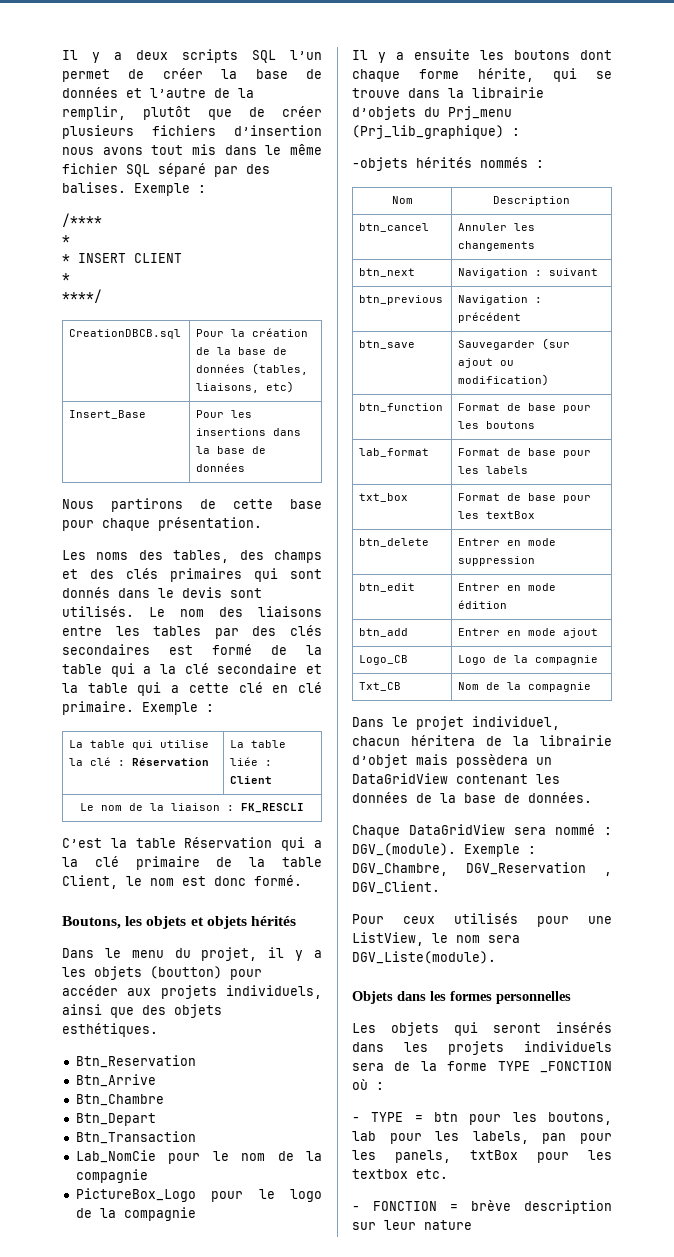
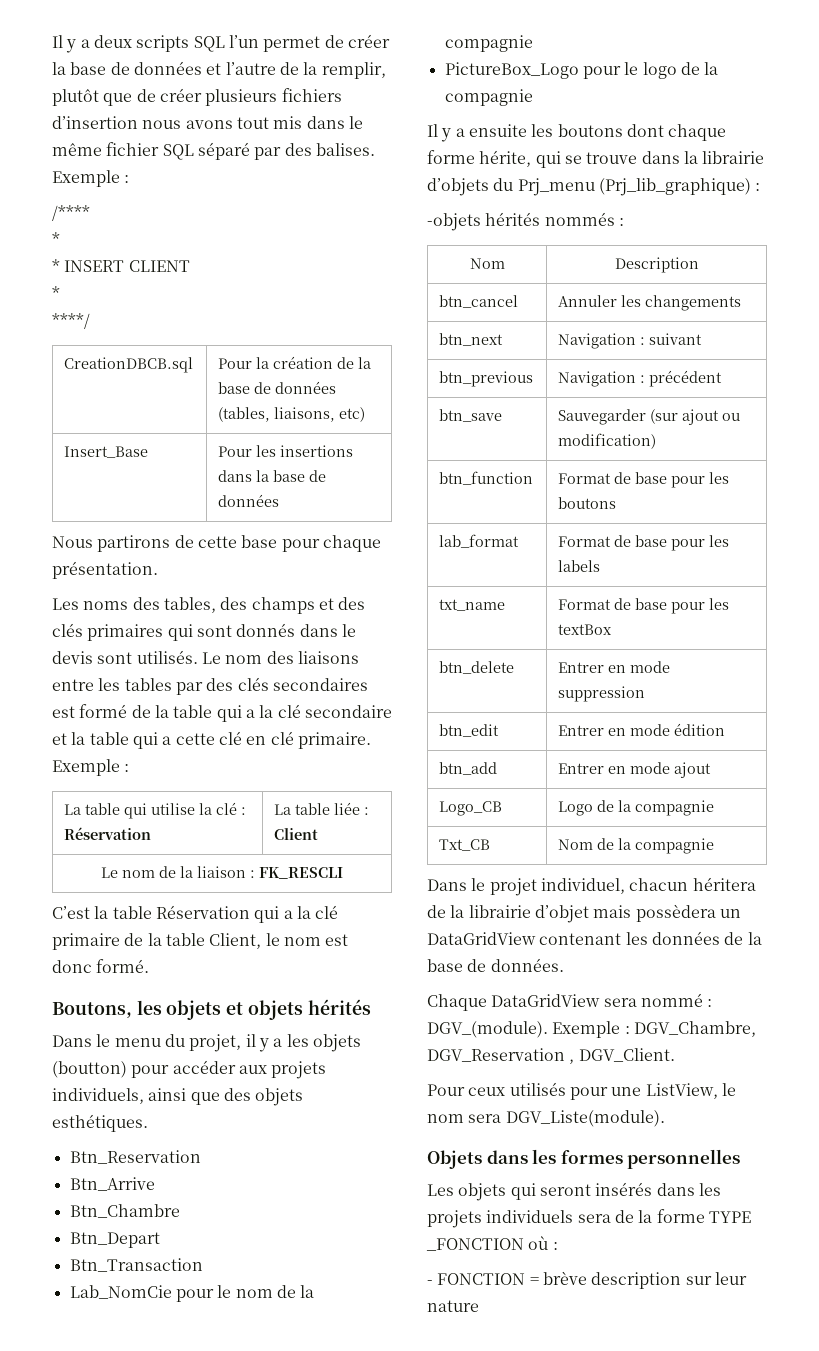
- txt_box | Format de base pour les textBox
+ txt_name | Format de base pour les textBox
- - TYPE = btn pour les boutons, lab pour les labels, pan pour les panels, txtBox pour les textbox etc.

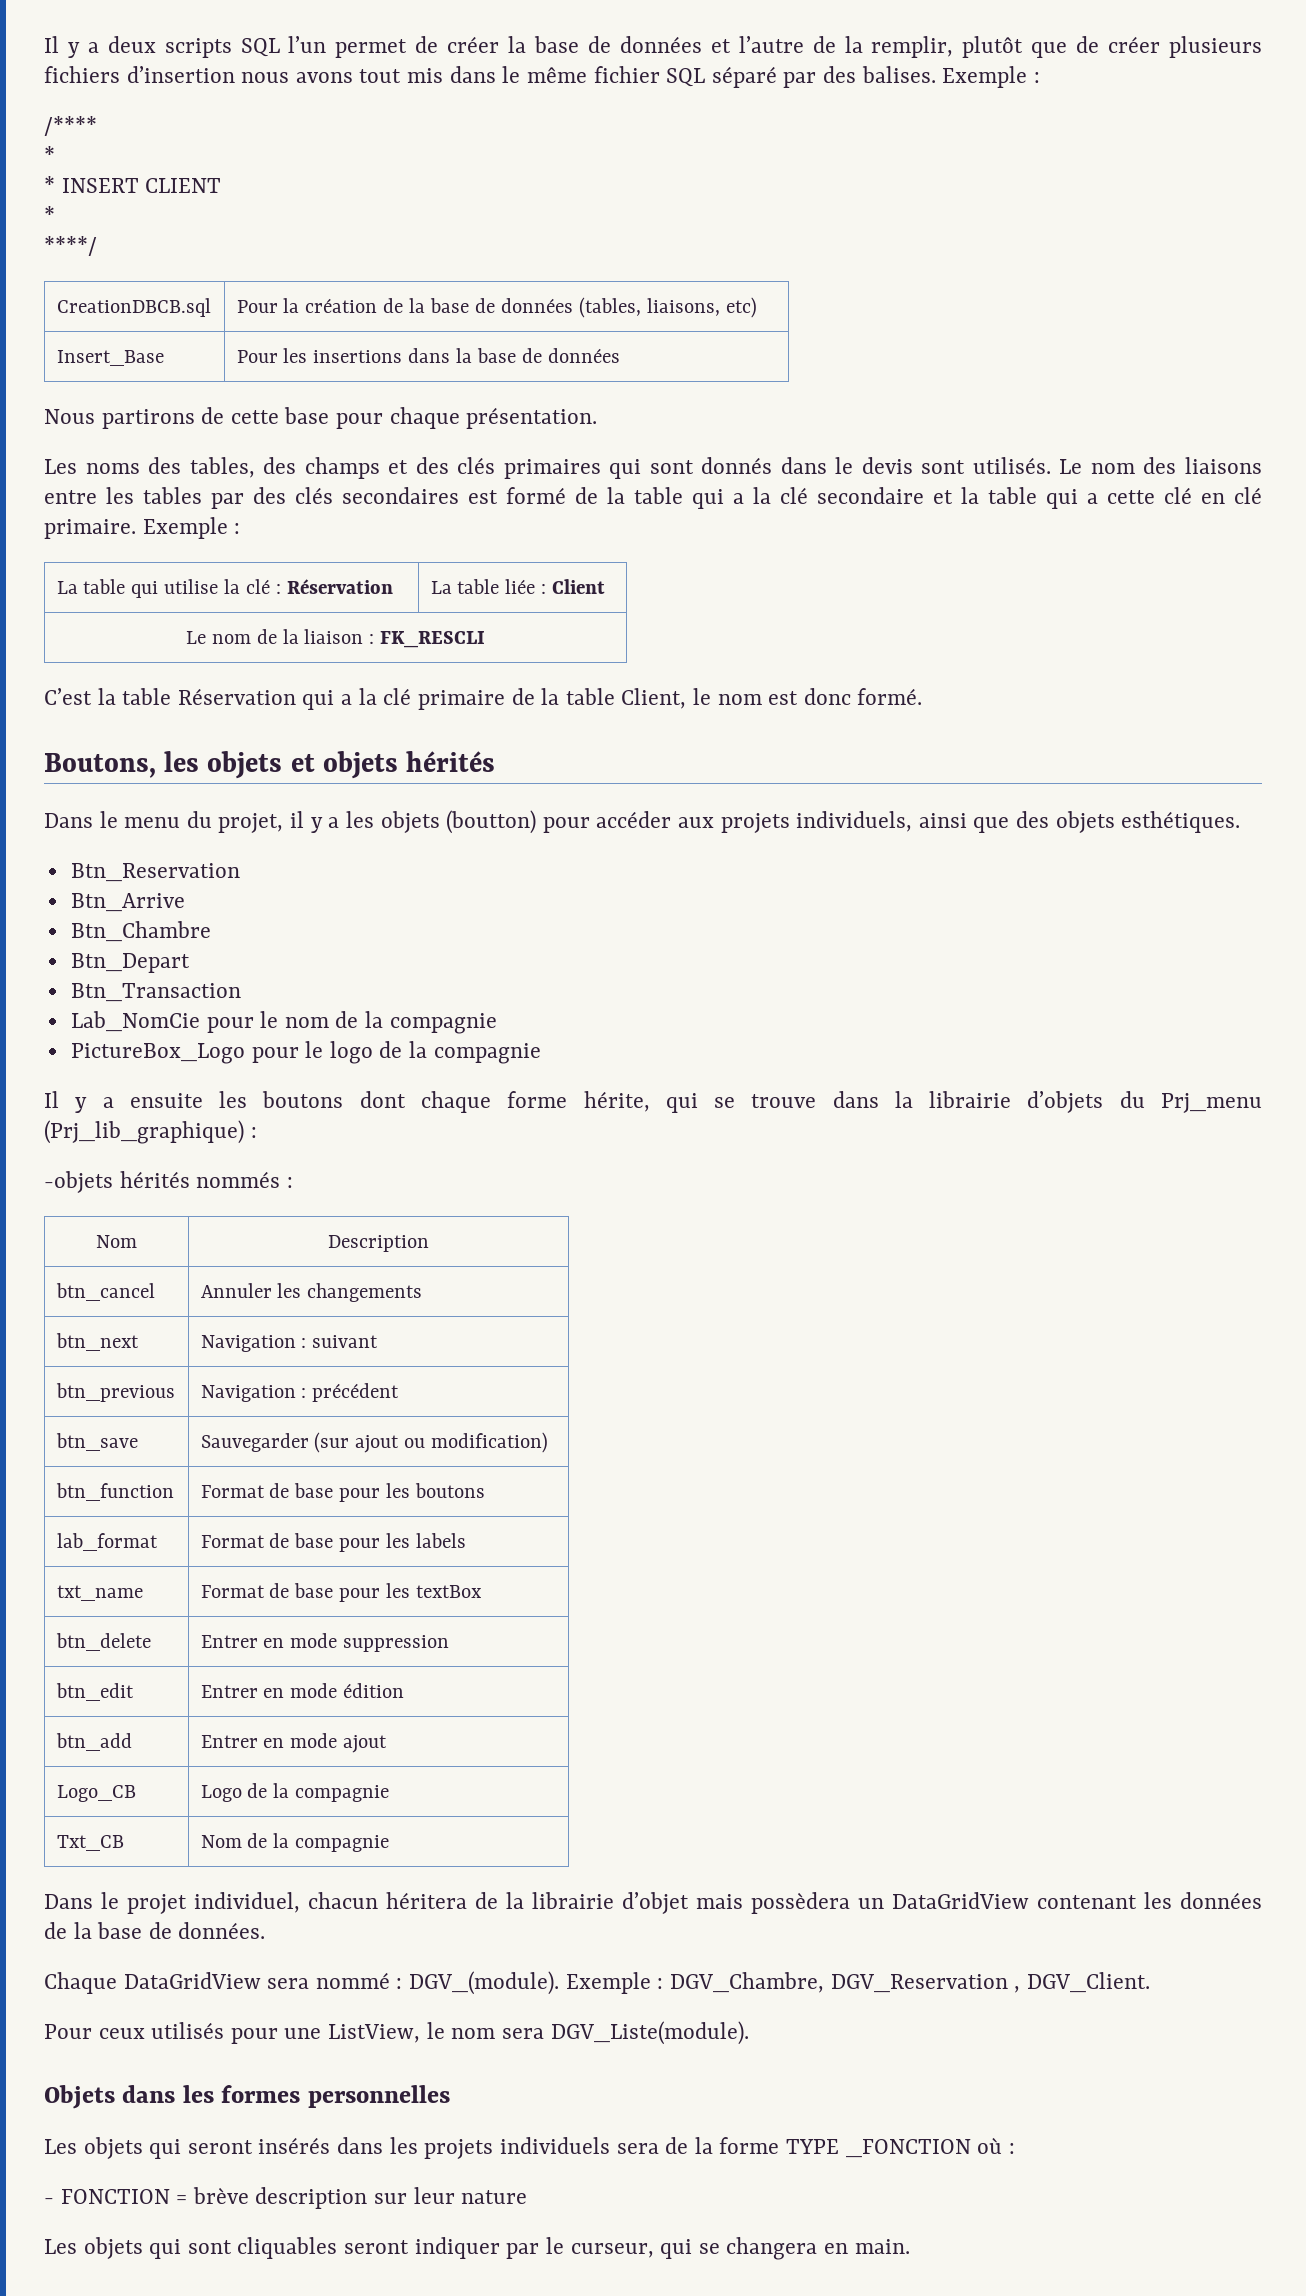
+ Les objets qui sont cliquables seront indiquer par le curseur, qui se changera en main.

